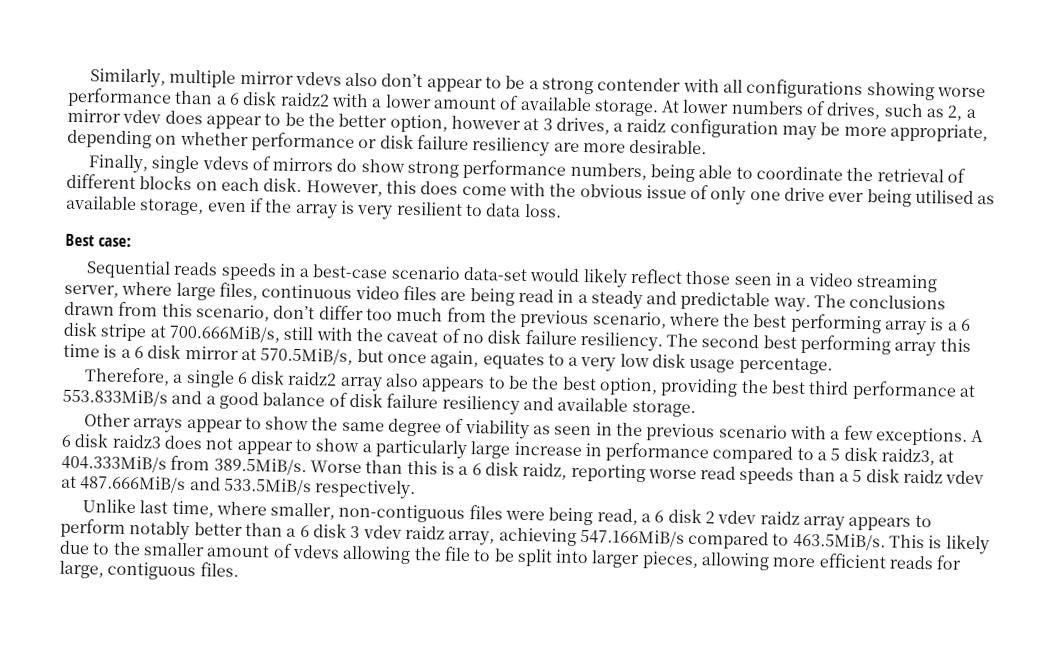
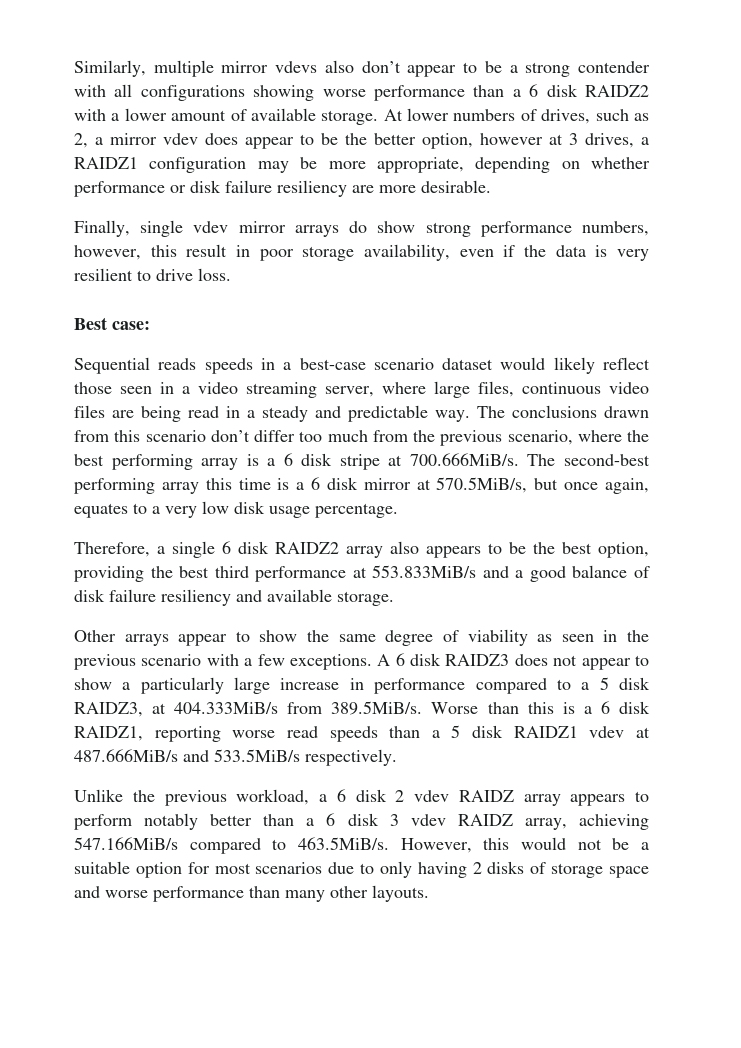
- Similarly, multiple mirror vdevs also don’t appear to be a strong contender with all configurations showing worse performance than a 6 disk raidz2 with a lower amount of available storage.
+ Similarly, multiple mirror vdevs also don’t appear to be a strong contender with all configurations showing worse performance than a 6 disk RAIDZ2 with a lower amount of available storage.
- At lower numbers of drives, such as 2, a mirror vdev does appear to be the better option, however at 3 drives, a raidz configuration may be more appropriate, depending on whether performance or disk failure resiliency are more desirable.
+ At lower numbers of drives, such as 2, a mirror vdev does appear to be the better option, however at 3 drives, a RAIDZ1 configuration may be more appropriate, depending on whether performance or disk failure resiliency are more desirable.
- Finally, single vdevs of mirrors do show strong performance numbers, being able to coordinate the retrieval of different blocks on each disk. However, this does come with the obvious issue of only one drive ever being utilised as available storage, even if the array is very resilient to data loss.
+ Finally, single vdev mirror arrays do show strong performance numbers, however, this result in poor storage availability, even if the data is very resilient to drive loss.
- Sequential reads speeds in a best-case scenario data-set would likely reflect those seen in a video streaming server, where large files, continuous video files are being read in a steady and predictable way.
+ Sequential reads speeds in a best-case scenario dataset would likely reflect those seen in a video streaming server, where large files, continuous video files are being read in a steady and predictable way.
- The conclusions drawn from this scenario, don’t differ too much from the previous scenario, where the best performing array is a 6 disk stripe at 700.666MiB/s, still with the caveat of no disk failure resiliency. The second best performing array this time is a 6 disk mirror at 570.5MiB/s, but once again, equates to a very low disk usage percentage.
+ The conclusions drawn from this scenario don’t differ too much from the previous scenario, where the best performing array is a 6 disk stripe at 700.666MiB/s. The second-best performing array this time is a 6 disk mirror at 570.5MiB/s, but once again, equates to a very low disk usage percentage.
- Therefore, a single 6 disk raidz2 array also appears to be the best option, providing the best third performance at 553.833MiB/s and a good balance of disk failure resiliency and available storage.
+ Therefore, a single 6 disk RAIDZ2 array also appears to be the best option, providing the best third performance at 553.833MiB/s and a good balance of disk failure resiliency and available storage.
- A 6 disk raidz3 does not appear to show a particularly large increase in performance compared to a 5 disk raidz3, at 404.333MiB/s from 389.5MiB/s. Worse than this is a 6 disk raidz, reporting worse read speeds than a 5 disk raidz vdev at 487.666MiB/s and 533.5MiB/s respectively.
+ A 6 disk RAIDZ3 does not appear to show a particularly large increase in performance compared to a 5 disk RAIDZ3, at 404.333MiB/s from 389.5MiB/s. Worse than this is a 6 disk RAIDZ1, reporting worse read speeds than a 5 disk RAIDZ1 vdev at 487.666MiB/s and 533.5MiB/s respectively.
- Unlike last time, where smaller, non-contiguous files were being read, a 6 disk 2 vdev raidz array appears to perform notably better than a 6 disk 3 vdev raidz array, achieving 547.166MiB/s compared to 463.5MiB/s. This is likely due to the smaller amount of vdevs allowing the file to be split into larger pieces, allowing more efficient reads for large, contiguous files.
+ Unlike the previous workload, a 6 disk 2 vdev RAIDZ array appears to perform notably better than a 6 disk 3 vdev RAIDZ array, achieving 547.166MiB/s compared to 463.5MiB/s. However, this would not be a suitable option for most scenarios due to only having 2 disks of storage space and worse performance than many other layouts.

